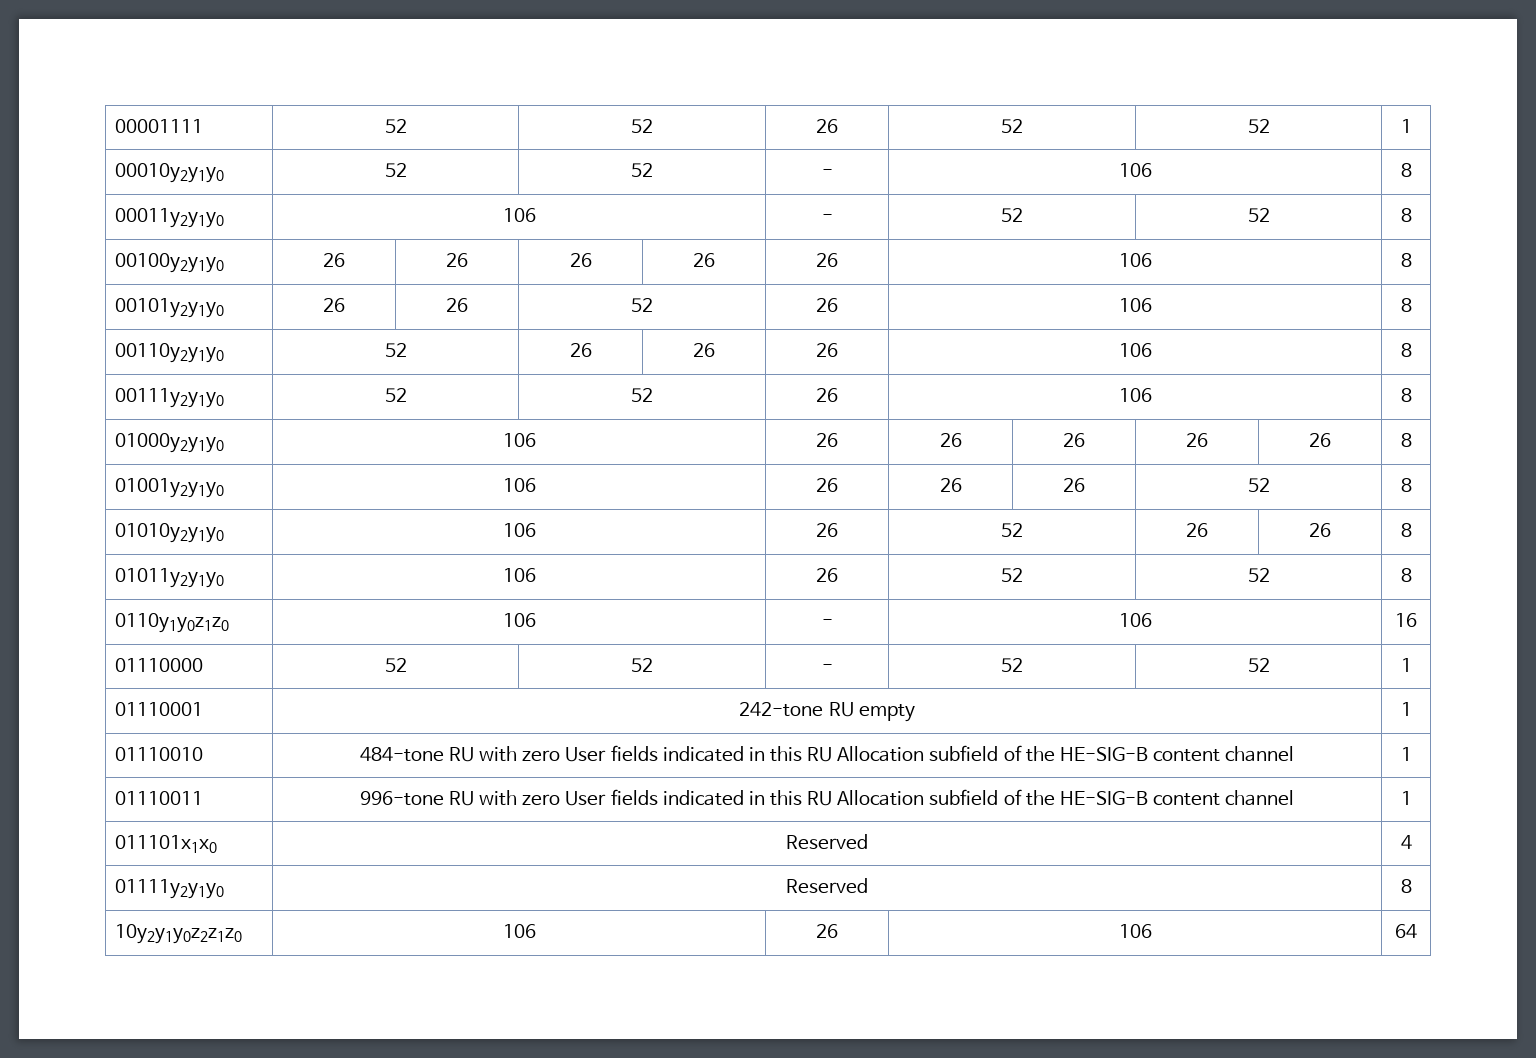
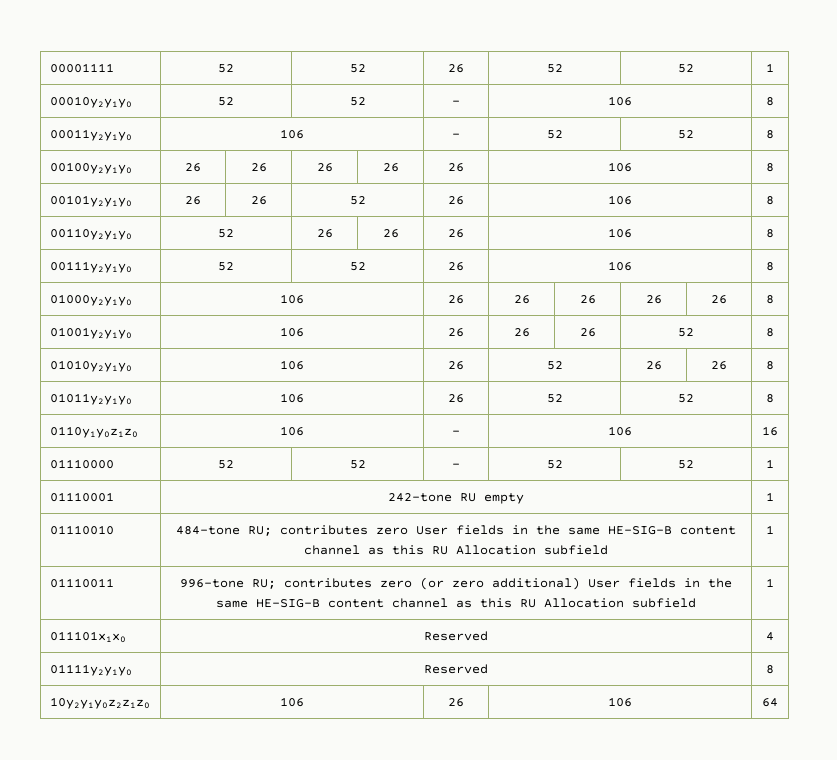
- 01110010 | 484-tone RU with zero User fields indicated in this RU Allocation subfield of the HE-SIG-B content channel | 1
- 01110011 | 996-tone RU with zero User fields indicated in this RU Allocation subfield of the HE-SIG-B content channel | 1
+ 01110010 | 484-tone RU; contributes zero User fields in the same HE-SIG-B content channel as this RU Allocation subfield | 1
+ 01110011 | 996-tone RU; contributes zero (or zero additional) User fields in the same HE-SIG-B content channel as this RU Allocation subfield | 1

